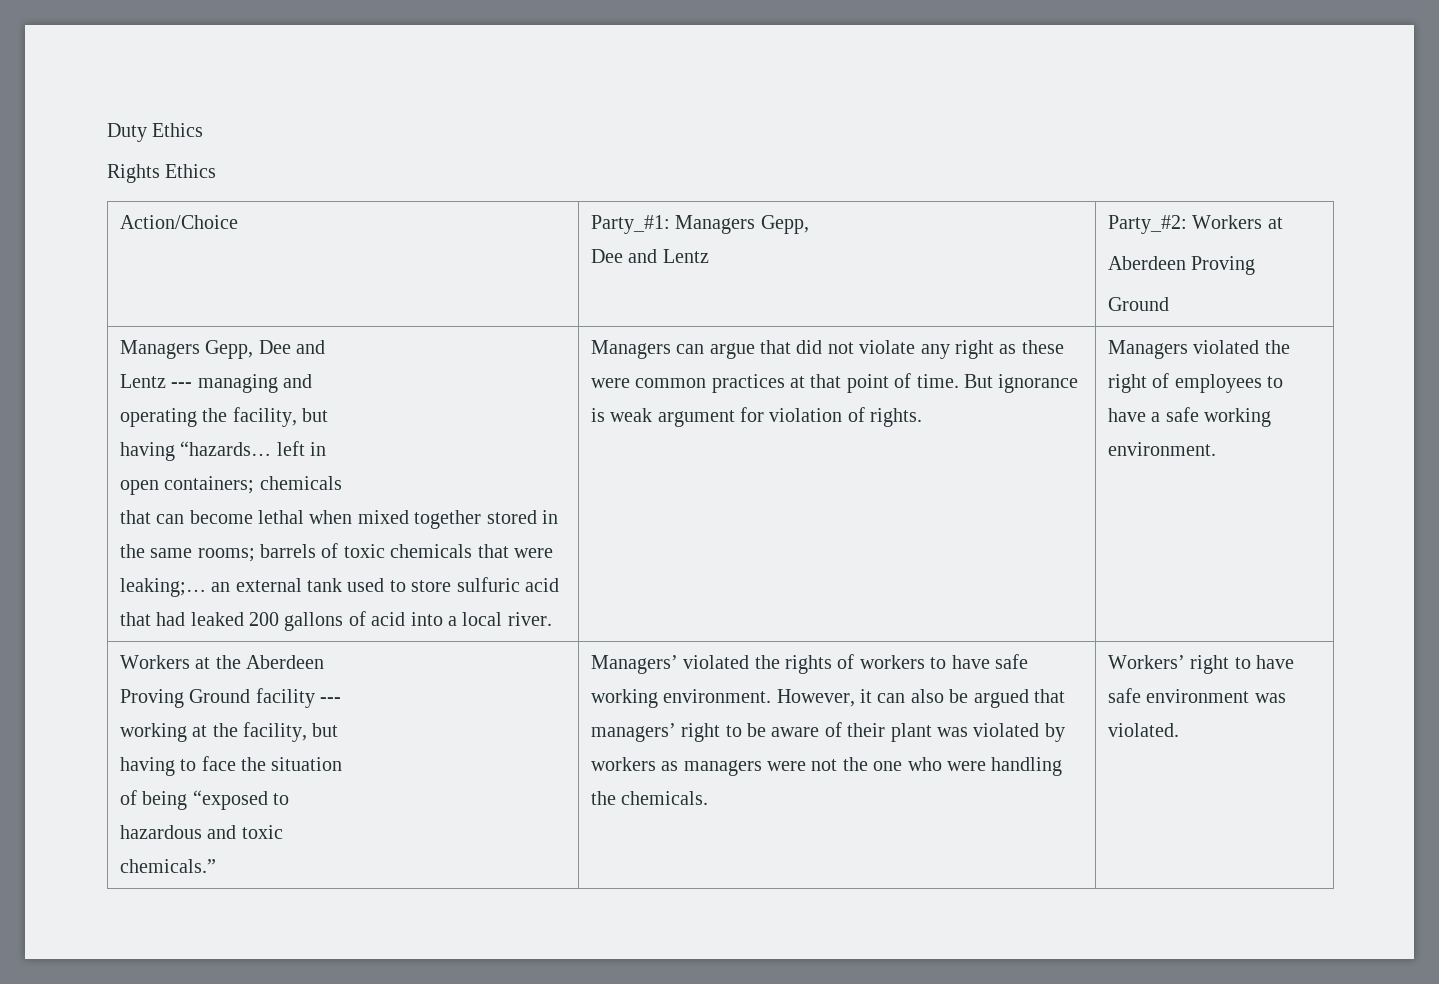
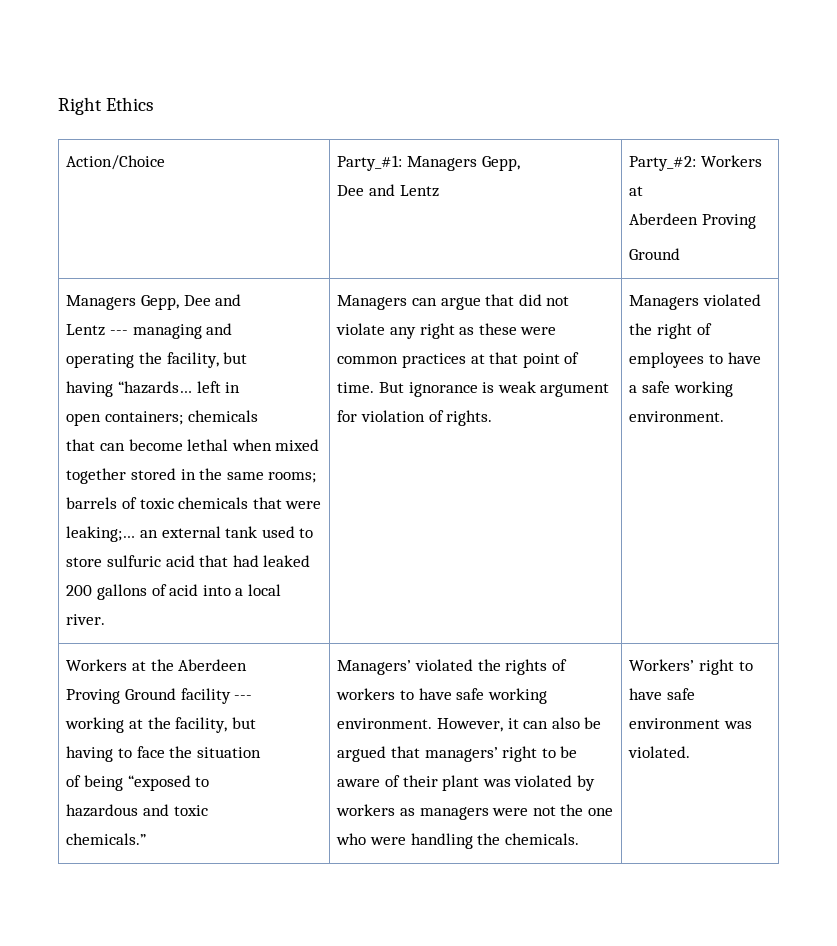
- Duty Ethics
- Rights Ethics
+ Right Ethics

